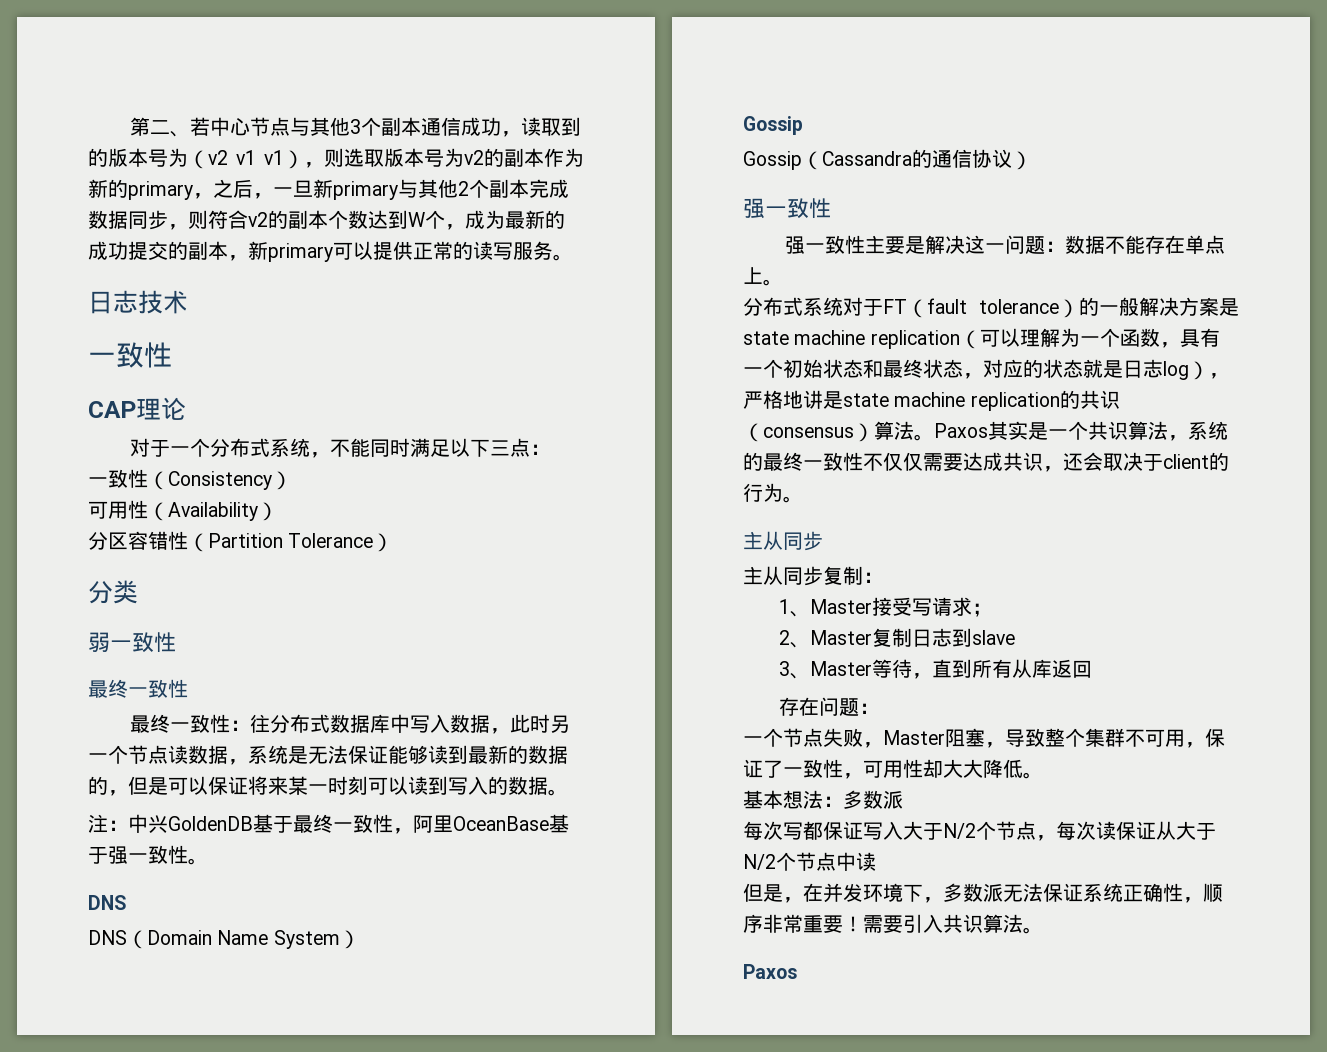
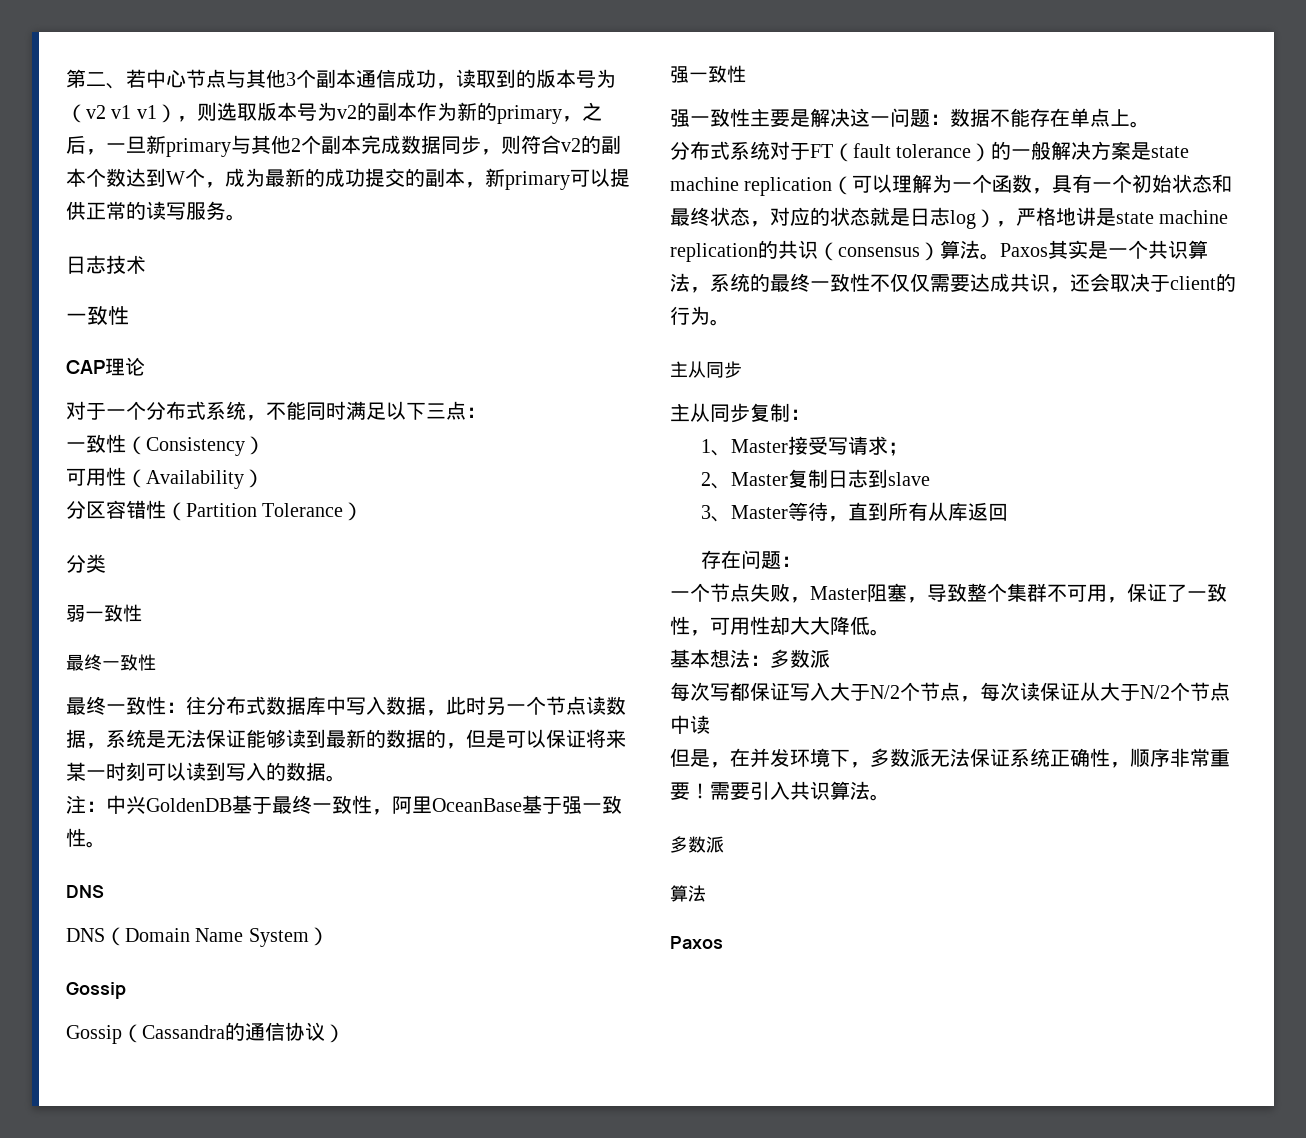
  需要引入共识算法。
+ 多数派
+ 算法

